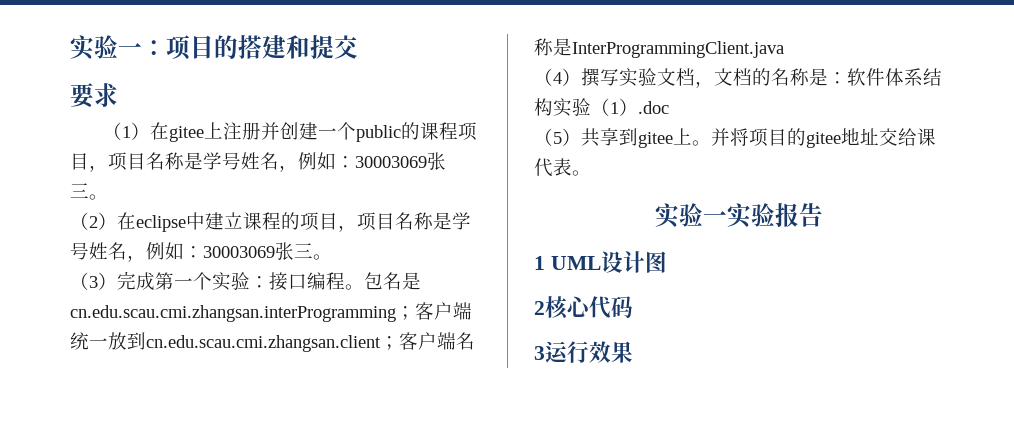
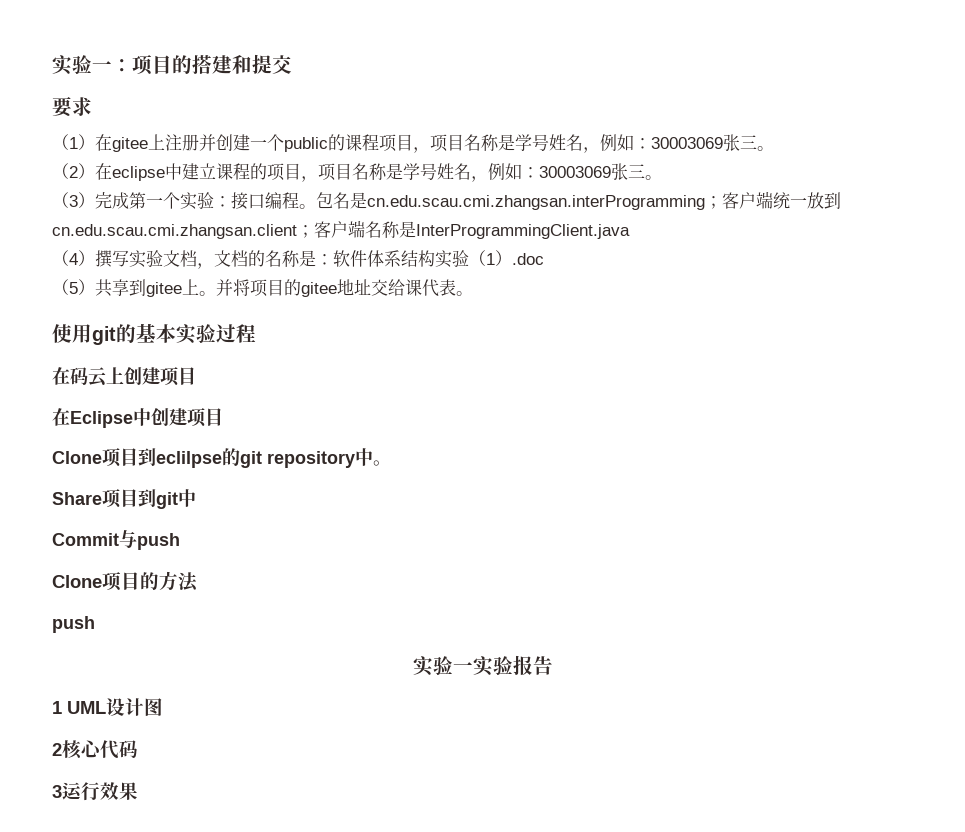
+ 使用git的基本实验过程
+ 在码云上创建项目
+ 在Eclipse中创建项目
+ Clone项目到eclilpse的git repository中。
+ Share项目到git中
+ Commit与push
+ Clone项目的方法
+ push

